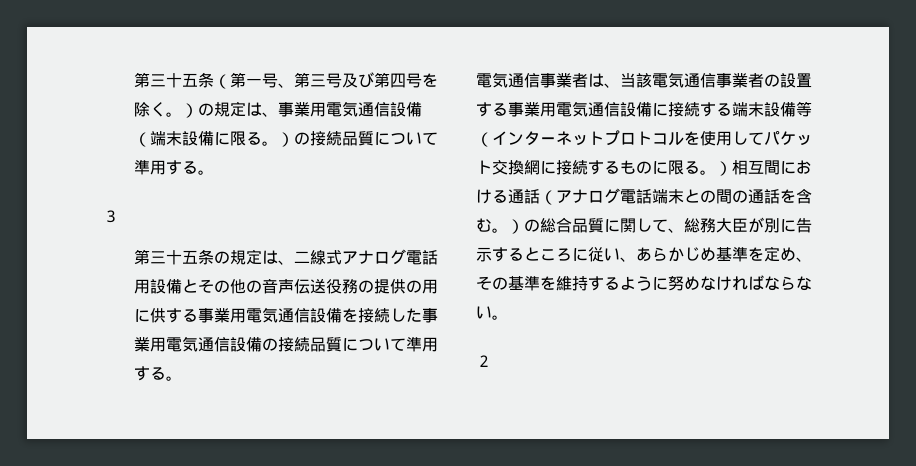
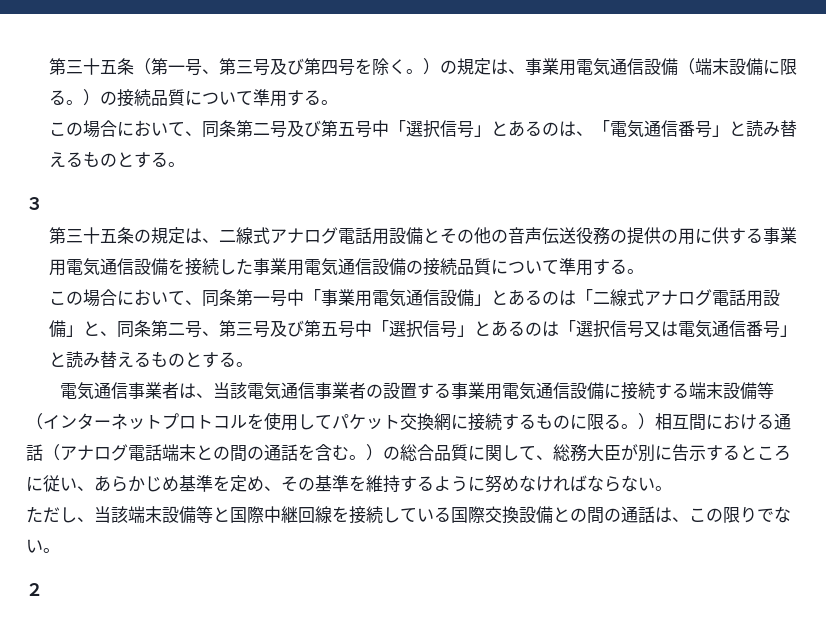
+ この場合において、同条第二号及び第五号中「選択信号」とあるのは、「電気通信番号」と読み替えるものとする。
+ この場合において、同条第一号中「事業用電気通信設備」とあるのは「二線式アナログ電話用設備」と、同条第二号、第三号及び第五号中「選択信号」とあるのは「選択信号又は電気通信番号」と読み替えるものとする。
+ ただし、当該端末設備等と国際中継回線を接続している国際交換設備との間の通話は、この限りでない。

